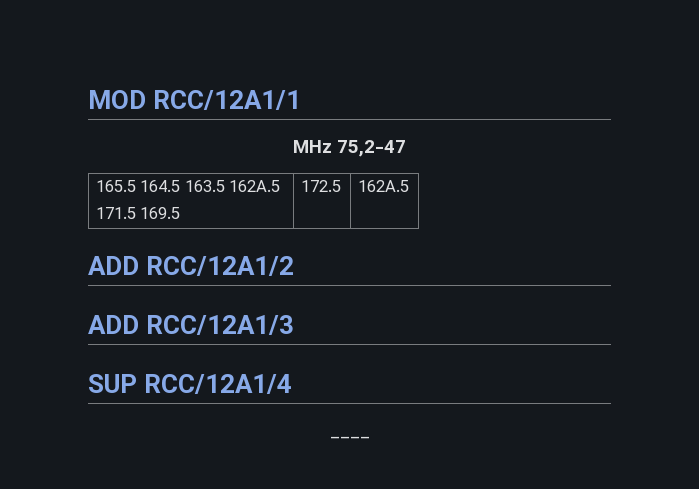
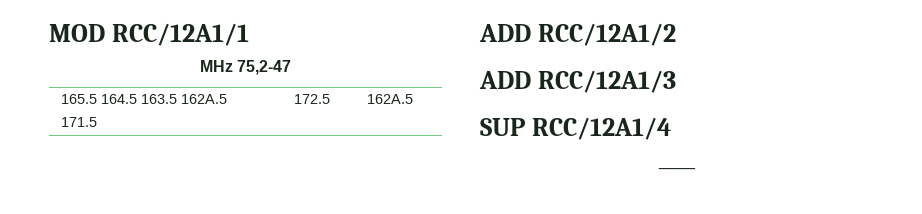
  165.5 164.5 163.5 162A.5
- 171.5 169.5 | 172.5 | 162A.5
+ 171.5 | 172.5 | 162A.5

